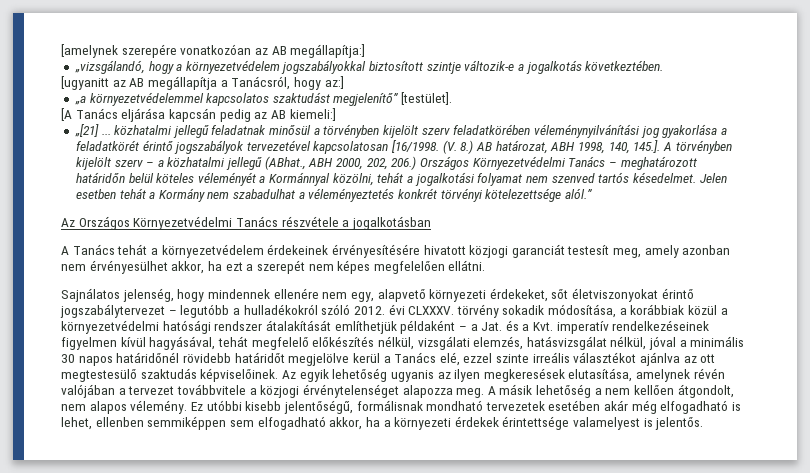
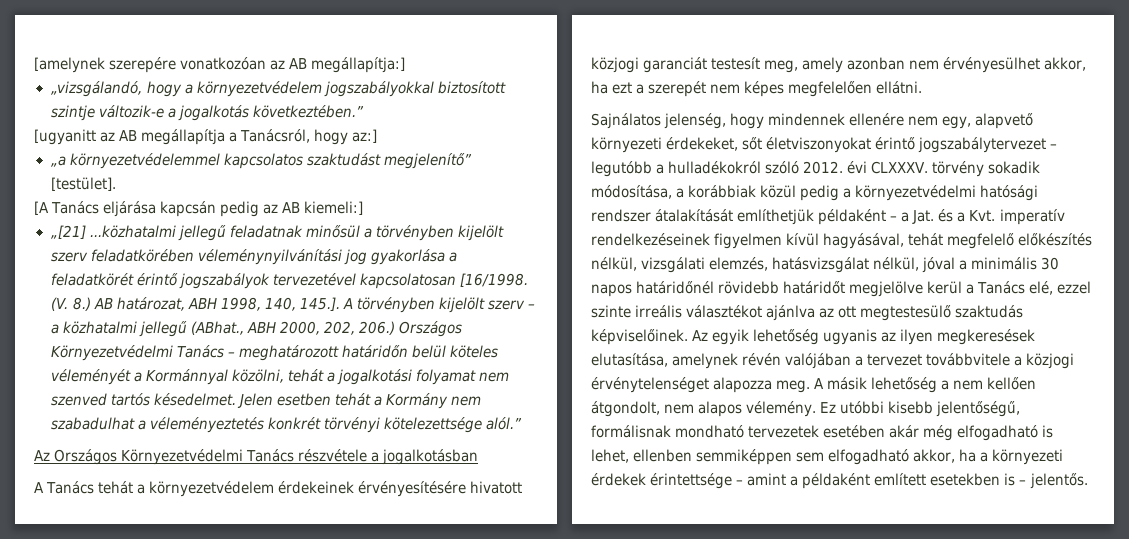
- „vizsgálandó, hogy a környezetvédelem jogszabályokkal biztosított szintje változik-e a jogalkotás következtében.
+ „vizsgálandó, hogy a környezetvédelem jogszabályokkal biztosított szintje változik-e a jogalkotás következtében.”
- „[21] ... közhatalmi jellegű feladatnak minősül a törvényben kijelölt szerv feladatkörében véleménynyilvánítási jog gyakorlása a feladatkörét érintő jogszabályok tervezetével kapcsolatosan [16/1998.
+ „[21] ...közhatalmi jellegű feladatnak minősül a törvényben kijelölt szerv feladatkörében véleménynyilvánítási jog gyakorlása a feladatkörét érintő jogszabályok tervezetével kapcsolatosan [16/1998.
- Sajnálatos jelenség, hogy mindennek ellenére nem egy, alapvető környezeti érdekeket, sőt életviszonyokat érintő jogszabálytervezet – legutóbb a hulladékokról szóló 2012. évi CLXXXV. törvény sokadik módosítása, a korábbiak közül a környezetvédelmi hatósági rendszer átalakítását említhetjük példaként – a Jat. és a Kvt. imperatív rendelkezéseinek figyelmen kívül hagyásával, tehát megfelelő előkészítés nélkül, vizsgálati elemzés, hatásvizsgálat nélkül, jóval a minimális 30 napos határidőnél rövidebb határidőt megjelölve kerül a Tanács elé, ezzel szinte irreális választékot ajánlva az ott megtestesülő szaktudás képviselőinek.
+ Sajnálatos jelenség, hogy mindennek ellenére nem egy, alapvető környezeti érdekeket, sőt életviszonyokat érintő jogszabálytervezet – legutóbb a hulladékokról szóló 2012. évi CLXXXV. törvény sokadik módosítása, a korábbiak közül pedig a környezetvédelmi hatósági rendszer átalakítását említhetjük példaként – a Jat. és a Kvt. imperatív rendelkezéseinek figyelmen kívül hagyásával, tehát megfelelő előkészítés nélkül, vizsgálati elemzés, hatásvizsgálat nélkül, jóval a minimális 30 napos határidőnél rövidebb határidőt megjelölve kerül a Tanács elé, ezzel szinte irreális választékot ajánlva az ott megtestesülő szaktudás képviselőinek.
- Ez utóbbi kisebb jelentőségű, formálisnak mondható tervezetek esetében akár még elfogadható is lehet, ellenben semmiképpen sem elfogadható akkor, ha a környezeti érdekek érintettsége valamelyest is jelentős.
+ Ez utóbbi kisebb jelentőségű, formálisnak mondható tervezetek esetében akár még elfogadható is lehet, ellenben semmiképpen sem elfogadható akkor, ha a környezeti érdekek érintettsége – amint a példaként említett esetekben is – jelentős.

